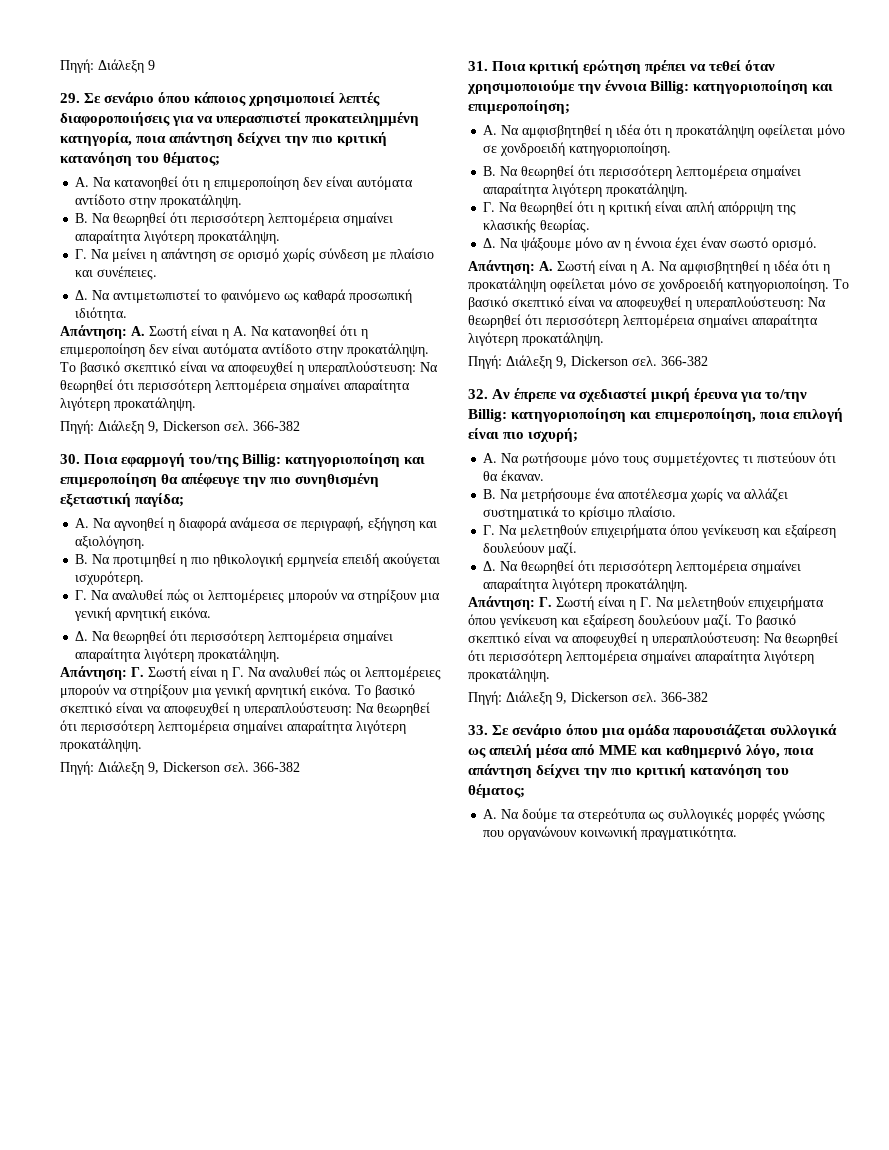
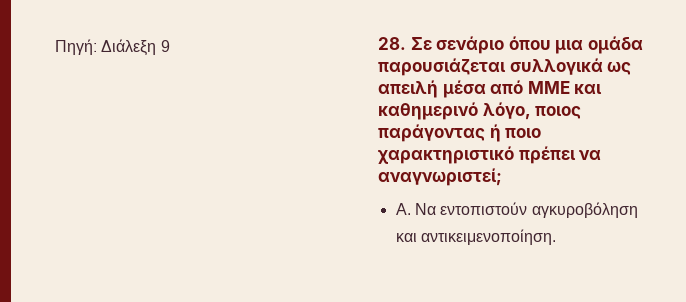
- 29. Σε σενάριο όπου κάποιος χρησιμοποιεί λεπτές διαφοροποιήσεις για να υπερασπιστεί προκατειλημμένη κατηγορία, ποια απάντηση δείχνει την πιο κριτική κατανόηση του θέματος;
- Α. Να κατανοηθεί ότι η επιμεροποίηση δεν είναι αυτόματα αντίδοτο στην προκατάληψη.
- Β. Να θεωρηθεί ότι περισσότερη λεπτομέρεια σημαίνει απαραίτητα λιγότερη προκατάληψη.
- Γ. Να μείνει η απάντηση σε ορισμό χωρίς σύνδεση με πλαίσιο και συνέπειες.
- Δ. Να αντιμετωπιστεί το φαινόμενο ως καθαρά προσωπική ιδιότητα.
- Απάντηση: Α. Σωστή είναι η Α. Να κατανοηθεί ότι η επιμεροποίηση δεν είναι αυτόματα αντίδοτο στην προκατάληψη. Το βασικό σκεπτικό είναι να αποφευχθεί η υπεραπλούστευση: Να θεωρηθεί ότι περισσότερη λεπτομέρεια σημαίνει απαραίτητα λιγότερη προκατάληψη.
- Πηγή: Διάλεξη 9, Dickerson σελ. 366-382
- 30. Ποια εφαρμογή του/της Billig: κατηγοριοποίηση και επιμεροποίηση θα απέφευγε την πιο συνηθισμένη εξεταστική παγίδα;
- Α. Να αγνοηθεί η διαφορά ανάμεσα σε περιγραφή, εξήγηση και αξιολόγηση.
- Β. Να προτιμηθεί η πιο ηθικολογική ερμηνεία επειδή ακούγεται ισχυρότερη.
- Γ. Να αναλυθεί πώς οι λεπτομέρειες μπορούν να στηρίξουν μια γενική αρνητική εικόνα.
- Δ. Να θεωρηθεί ότι περισσότερη λεπτομέρεια σημαίνει απαραίτητα λιγότερη προκατάληψη.
- Απάντηση: Γ. Σωστή είναι η Γ. Να αναλυθεί πώς οι λεπτομέρειες μπορούν να στηρίξουν μια γενική αρνητική εικόνα. Το βασικό σκεπτικό είναι να αποφευχθεί η υπεραπλούστευση: Να θεωρηθεί ότι περισσότερη λεπτομέρεια σημαίνει απαραίτητα λιγότερη προκατάληψη.
- Πηγή: Διάλεξη 9, Dickerson σελ. 366-382
- 31. Ποια κριτική ερώτηση πρέπει να τεθεί όταν χρησιμοποιούμε την έννοια Billig: κατηγοριοποίηση και επιμεροποίηση;
- Α. Να αμφισβητηθεί η ιδέα ότι η προκατάληψη οφείλεται μόνο σε χονδροειδή κατηγοριοποίηση.
- Β. Να θεωρηθεί ότι περισσότερη λεπτομέρεια σημαίνει απαραίτητα λιγότερη προκατάληψη.
- Γ. Να θεωρηθεί ότι η κριτική είναι απλή απόρριψη της κλασικής θεωρίας.
- Δ. Να ψάξουμε μόνο αν η έννοια έχει έναν σωστό ορισμό.
- Απάντηση: Α. Σωστή είναι η Α. Να αμφισβητηθεί η ιδέα ότι η προκατάληψη οφείλεται μόνο σε χονδροειδή κατηγοριοποίηση. Το βασικό σκεπτικό είναι να αποφευχθεί η υπεραπλούστευση: Να θεωρηθεί ότι περισσότερη λεπτομέρεια σημαίνει απαραίτητα λιγότερη προκατάληψη.
- Πηγή: Διάλεξη 9, Dickerson σελ. 366-382
- 32. Αν έπρεπε να σχεδιαστεί μικρή έρευνα για το/την Billig: κατηγοριοποίηση και επιμεροποίηση, ποια επιλογή είναι πιο ισχυρή;
- Α. Να ρωτήσουμε μόνο τους συμμετέχοντες τι πιστεύουν ότι θα έκαναν.
- Β. Να μετρήσουμε ένα αποτέλεσμα χωρίς να αλλάζει συστηματικά το κρίσιμο πλαίσιο.
- Γ. Να μελετηθούν επιχειρήματα όπου γενίκευση και εξαίρεση δουλεύουν μαζί.
- Δ. Να θεωρηθεί ότι περισσότερη λεπτομέρεια σημαίνει απαραίτητα λιγότερη προκατάληψη.
- Απάντηση: Γ. Σωστή είναι η Γ. Να μελετηθούν επιχειρήματα όπου γενίκευση και εξαίρεση δουλεύουν μαζί. Το βασικό σκεπτικό είναι να αποφευχθεί η υπεραπλούστευση: Να θεωρηθεί ότι περισσότερη λεπτομέρεια σημαίνει απαραίτητα λιγότερη προκατάληψη.
- Πηγή: Διάλεξη 9, Dickerson σελ. 366-382
- 33. Σε σενάριο όπου μια ομάδα παρουσιάζεται συλλογικά ως απειλή μέσα από ΜΜΕ και καθημερινό λόγο, ποια απάντηση δείχνει την πιο κριτική κατανόηση του θέματος;
- Α. Να δούμε τα στερεότυπα ως συλλογικές μορφές γνώσης που οργανώνουν κοινωνική πραγματικότητα.
+ 28. Σε σενάριο όπου μια ομάδα παρουσιάζεται συλλογικά ως απειλή μέσα από ΜΜΕ και καθημερινό λόγο, ποιος παράγοντας ή ποιο χαρακτηριστικό πρέπει να αναγνωριστεί;
+ Α. Να εντοπιστούν αγκυροβόληση και αντικειμενοποίηση.

